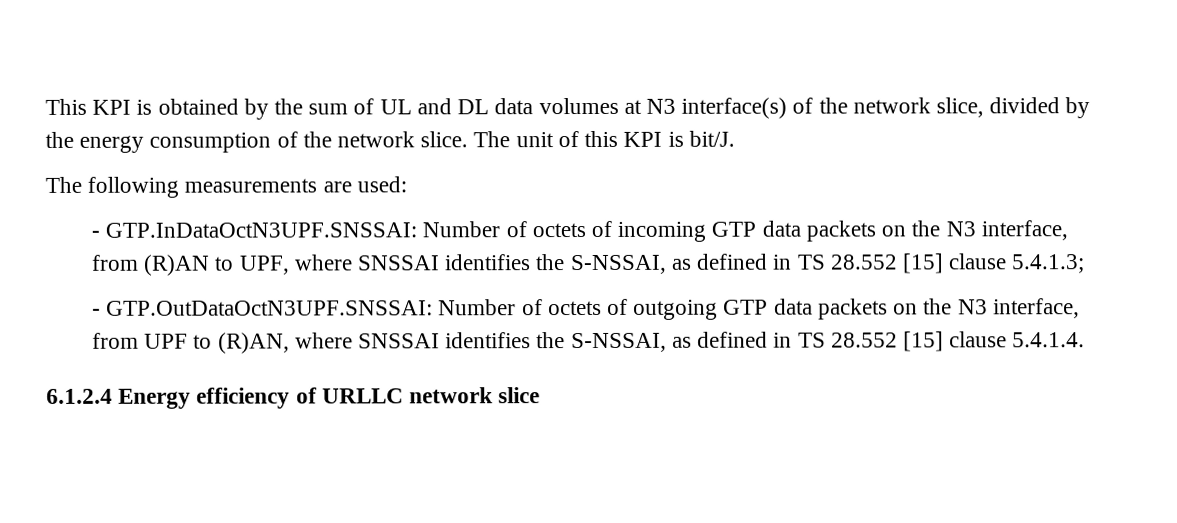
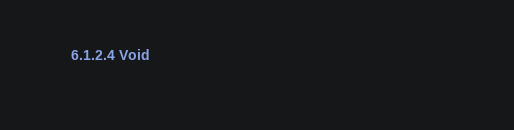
- This KPI is obtained by the sum of UL and DL data volumes at N3 interface(s) of the network slice, divided by the energy consumption of the network slice. The unit of this KPI is bit/J.
- The following measurements are used:
- - GTP.InDataOctN3UPF.SNSSAI: Number of octets of incoming GTP data packets on the N3 interface, from (R)AN to UPF, where SNSSAI identifies the S-NSSAI, as defined in TS 28.552 [15] clause 5.4.1.3;
- - GTP.OutDataOctN3UPF.SNSSAI: Number of octets of outgoing GTP data packets on the N3 interface, from UPF to (R)AN, where SNSSAI identifies the S-NSSAI, as defined in TS 28.552 [15] clause 5.4.1.4.
- 6.1.2.4 Energy efficiency of URLLC network slice
+ 6.1.2.4 Void

